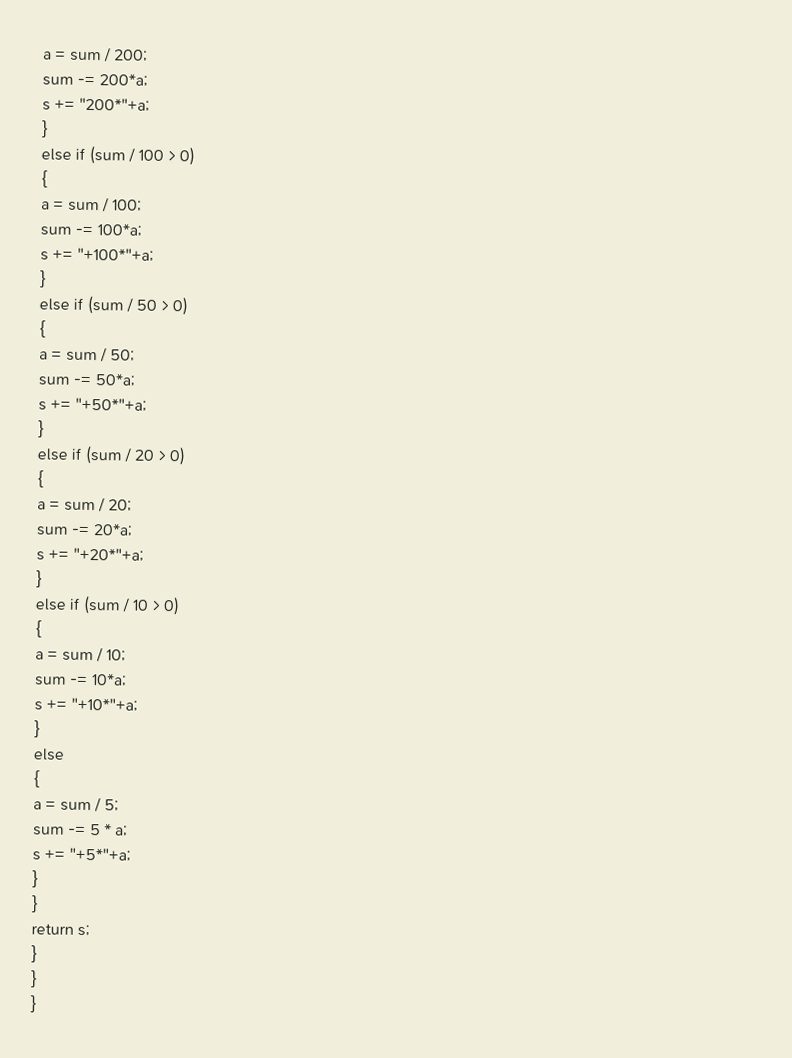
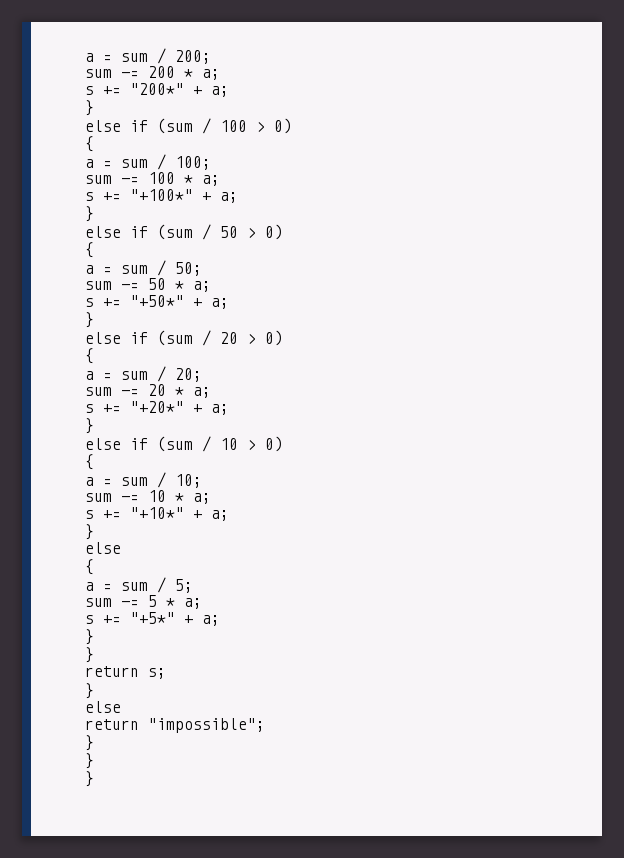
- sum -= 200*a;
- s += "200*"+a;
+ sum -= 200 * a;
+ s += "200*" + a;
- sum -= 100*a;
- s += "+100*"+a;
+ sum -= 100 * a;
+ s += "+100*" + a;
- sum -= 50*a;
- s += "+50*"+a;
+ sum -= 50 * a;
+ s += "+50*" + a;
- sum -= 20*a;
- s += "+20*"+a;
+ sum -= 20 * a;
+ s += "+20*" + a;
- sum -= 10*a;
- s += "+10*"+a;
+ sum -= 10 * a;
+ s += "+10*" + a;
- s += "+5*"+a;
+ s += "+5*" + a;
  return s;
+ }
+ else
+ return "impossible";

